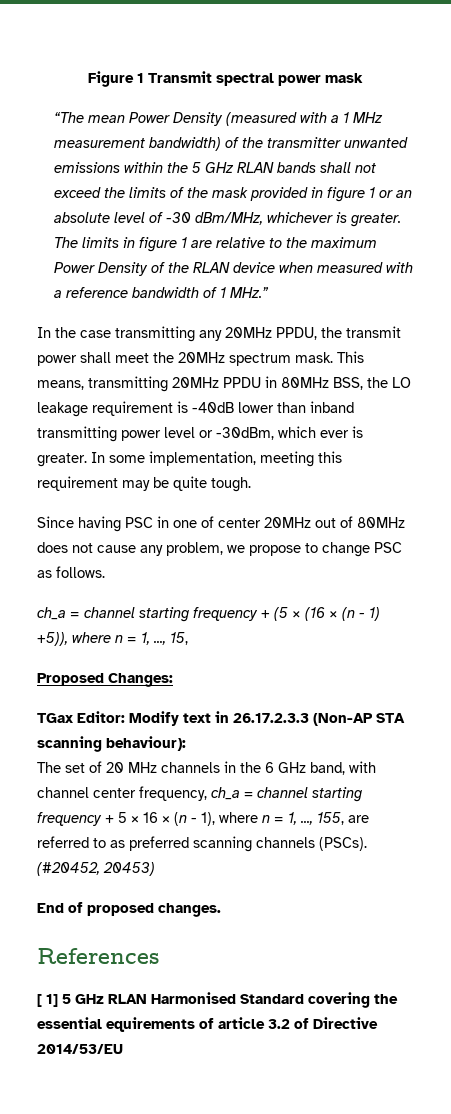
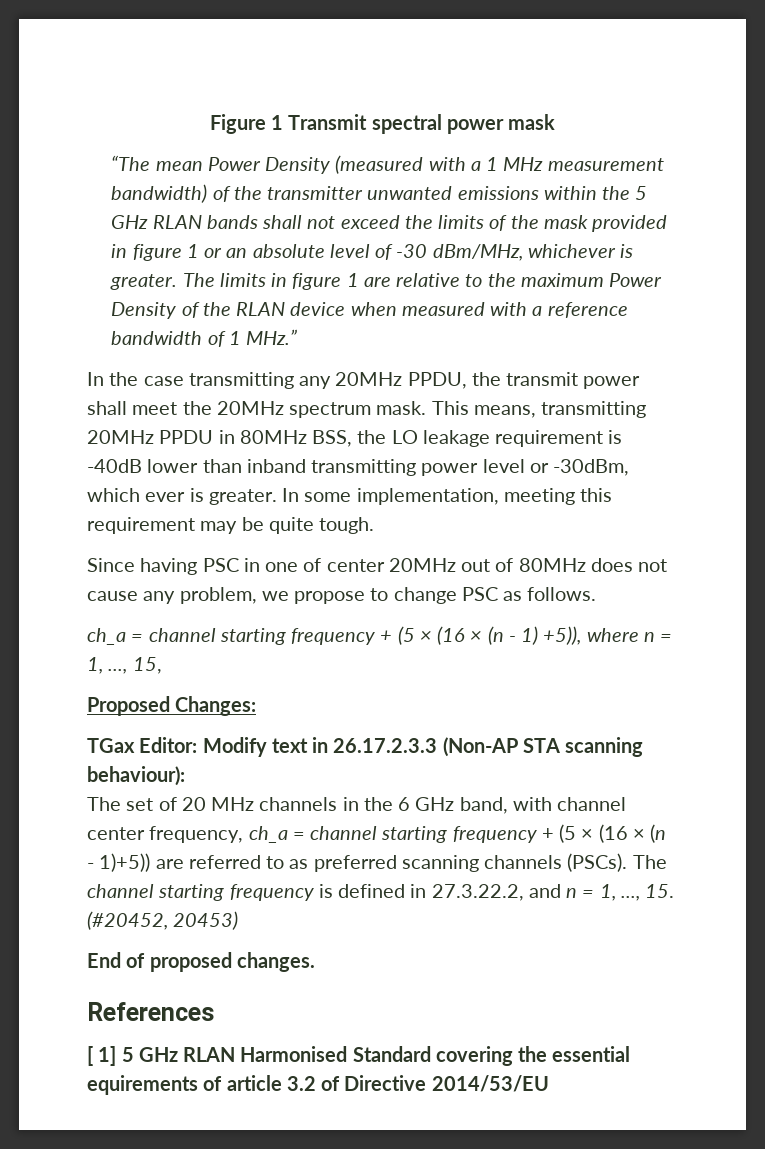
- The set of 20 MHz channels in the 6 GHz band, with channel center frequency, ch_a = channel starting frequency + 5 × 16 × (n - 1), where n = 1, ..., 155, are referred to as preferred scanning channels (PSCs).
+ The set of 20 MHz channels in the 6 GHz band, with channel center frequency, ch_a = channel starting frequency + (5 × (16 × (n - 1)+5)) are referred to as preferred scanning channels (PSCs).
- (#20452, 20453)
+ The channel starting frequency is defined in 27.3.22.2, and n = 1, ..., 15. (#20452, 20453)

